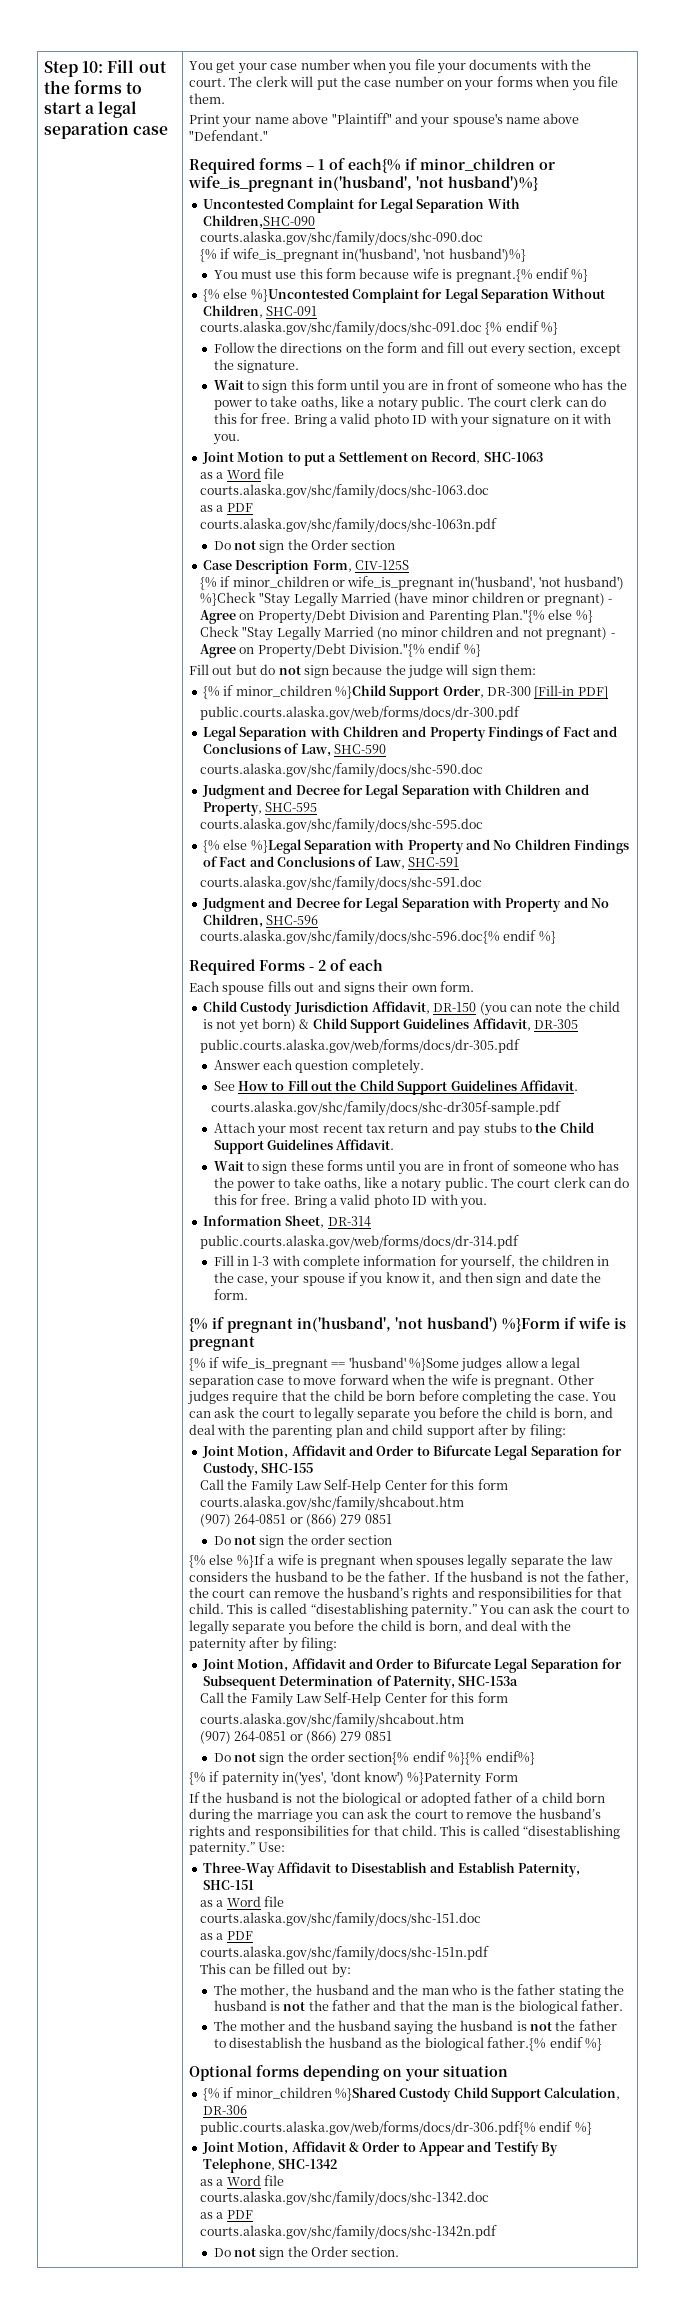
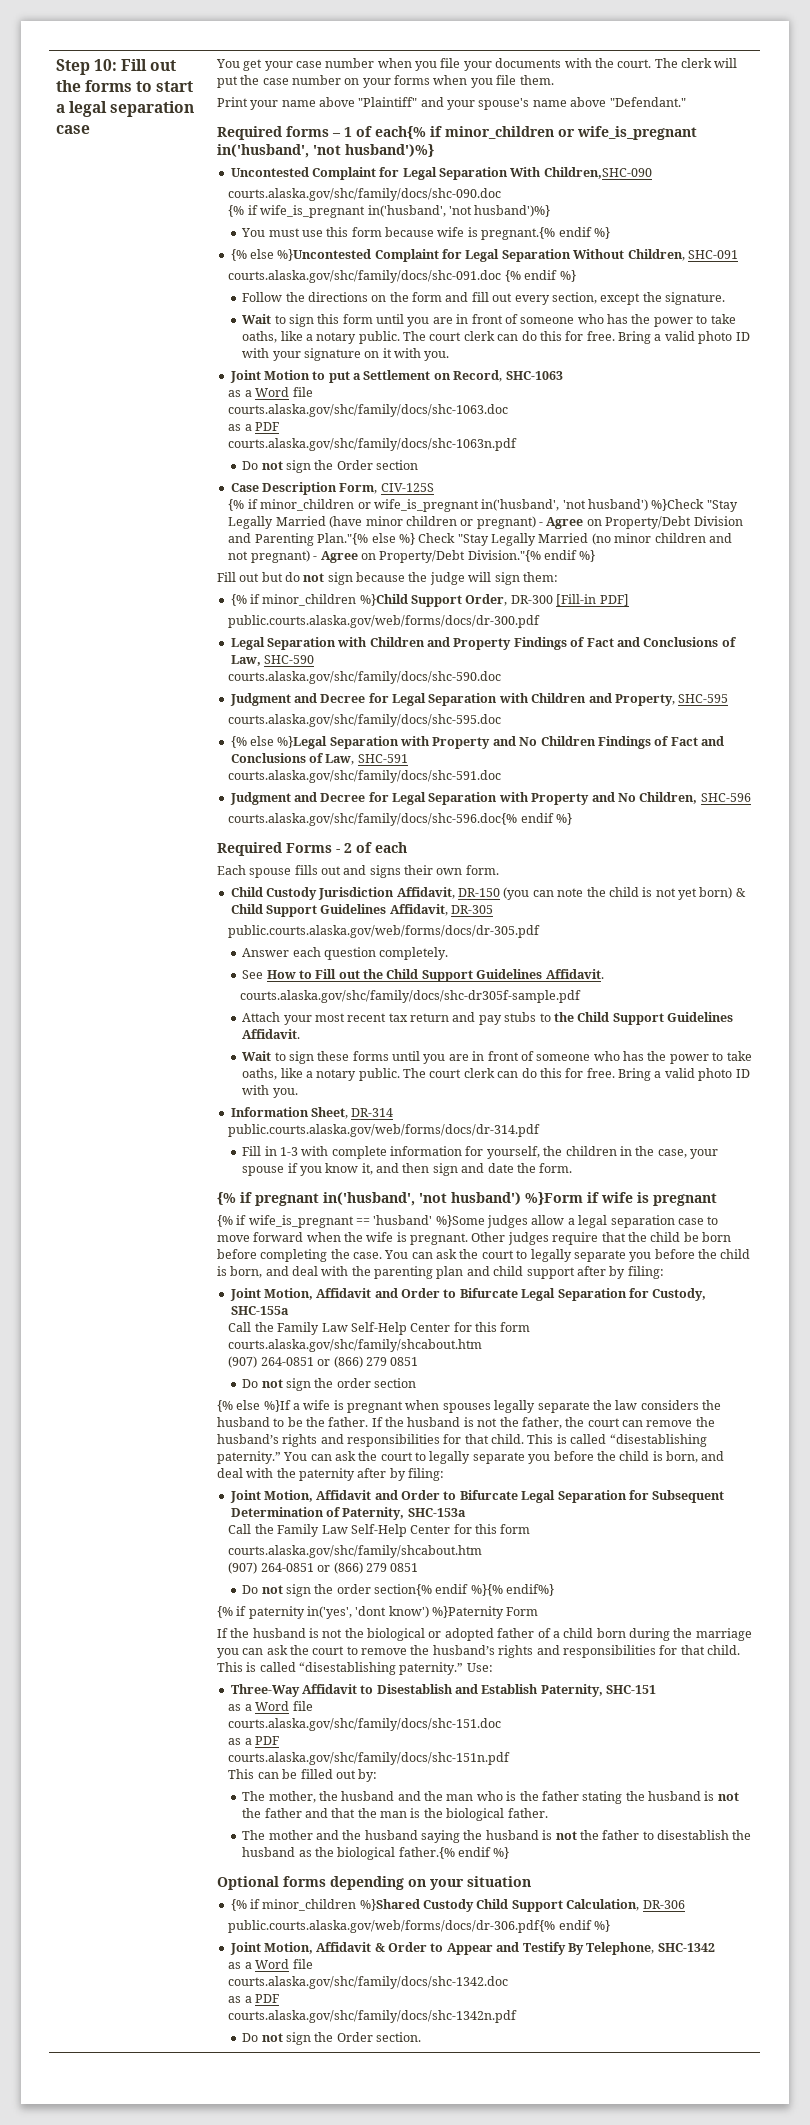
- Joint Motion, Affidavit and Order to Bifurcate Legal Separation for Custody, SHC-155
+ Joint Motion, Affidavit and Order to Bifurcate Legal Separation for Custody, SHC-155a

